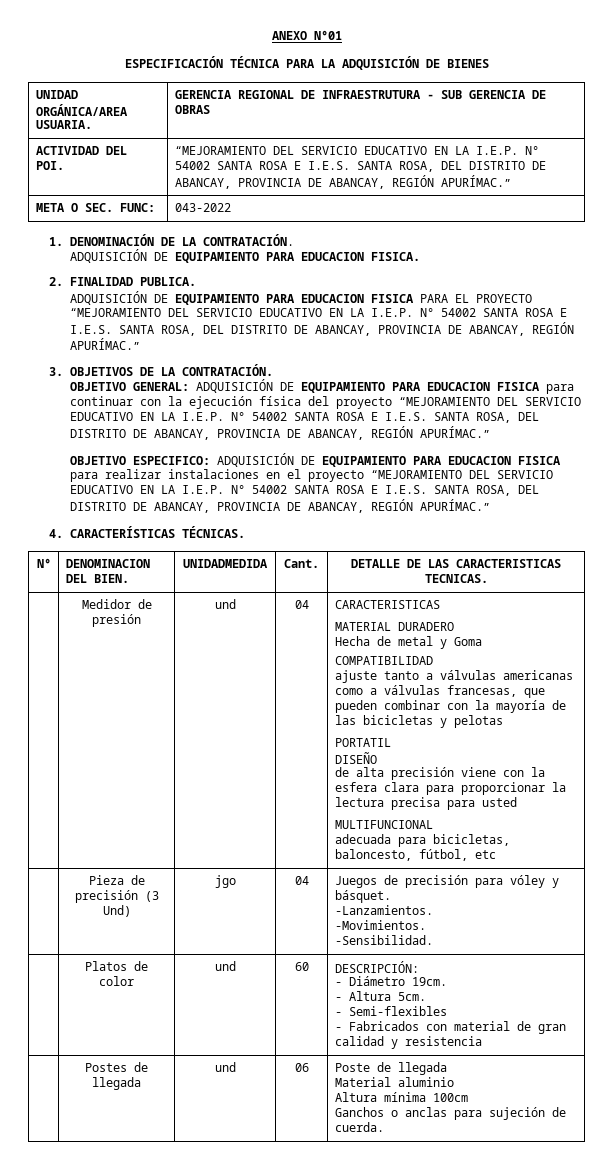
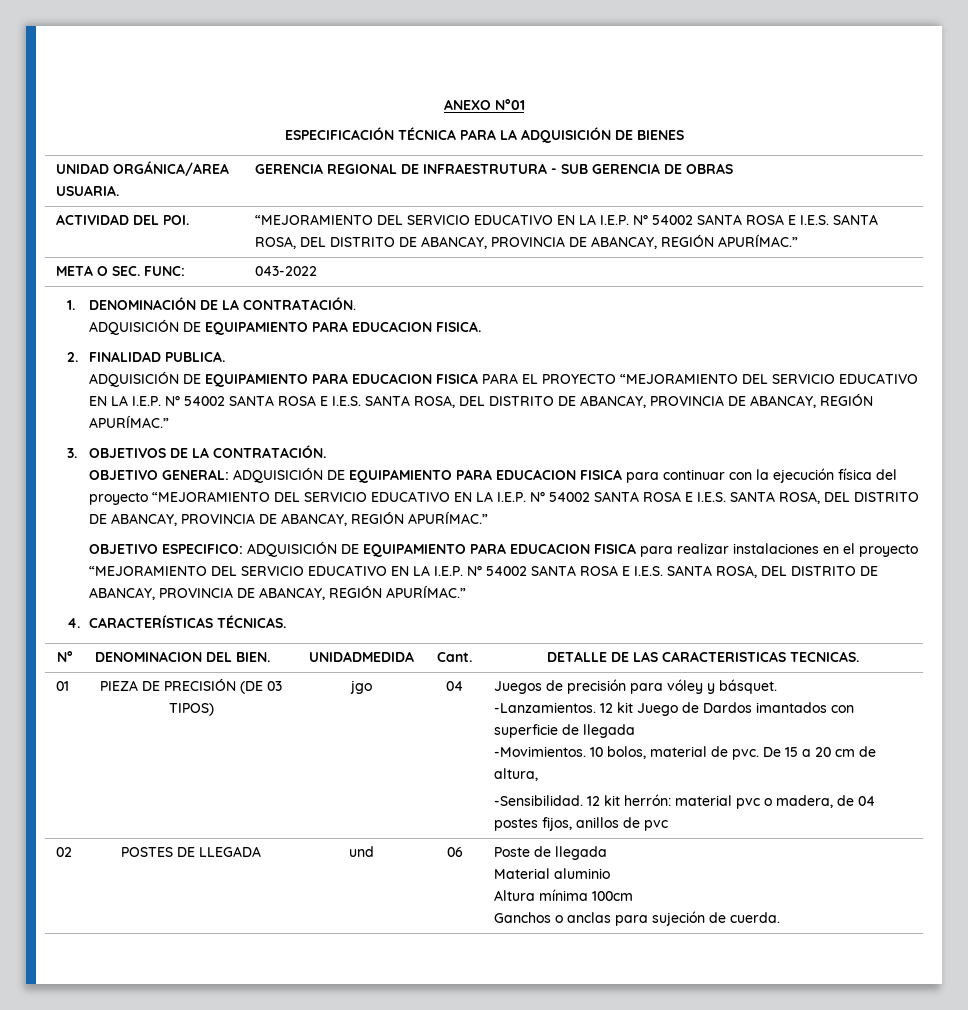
- Medidor de presión | und | 04 | CARACTERISTICAS
- MATERIAL DURADERO
- Hecha de metal y Goma
- COMPATIBILIDAD
- ajuste tanto a válvulas americanas como a válvulas francesas, que pueden combinar con la mayoría de las bicicletas y pelotas
- PORTATIL
- DISEÑO
- de alta precisión viene con la esfera clara para proporcionar la lectura precisa para usted
- MULTIFUNCIONAL
- adecuada para bicicletas, baloncesto, fútbol, etc
- | Pieza de precisión (3 Und) | jgo | 04 | Juegos de precisión para vóley y básquet.
- -Lanzamientos.
- -Movimientos.
- -Sensibilidad.
- | Platos de color | und | 60 | DESCRIPCIÓN:
- - Diámetro 19cm.
- - Altura 5cm.
- - Semi-flexibles
- - Fabricados con material de gran calidad y resistencia
- | Postes de llegada | und | 06 | Poste de llegada
+ 01 | PIEZA DE PRECISIÓN (DE 03 TIPOS) | jgo | 04 | Juegos de precisión para vóley y básquet.
+ -Lanzamientos. 12 kit Juego de Dardos imantados con superficie de llegada
+ -Movimientos. 10 bolos, material de pvc. De 15 a 20 cm de altura,
+ -Sensibilidad. 12 kit herrón: material pvc o madera, de 04 postes fijos, anillos de pvc
+ 02 | POSTES DE LLEGADA | und | 06 | Poste de llegada

